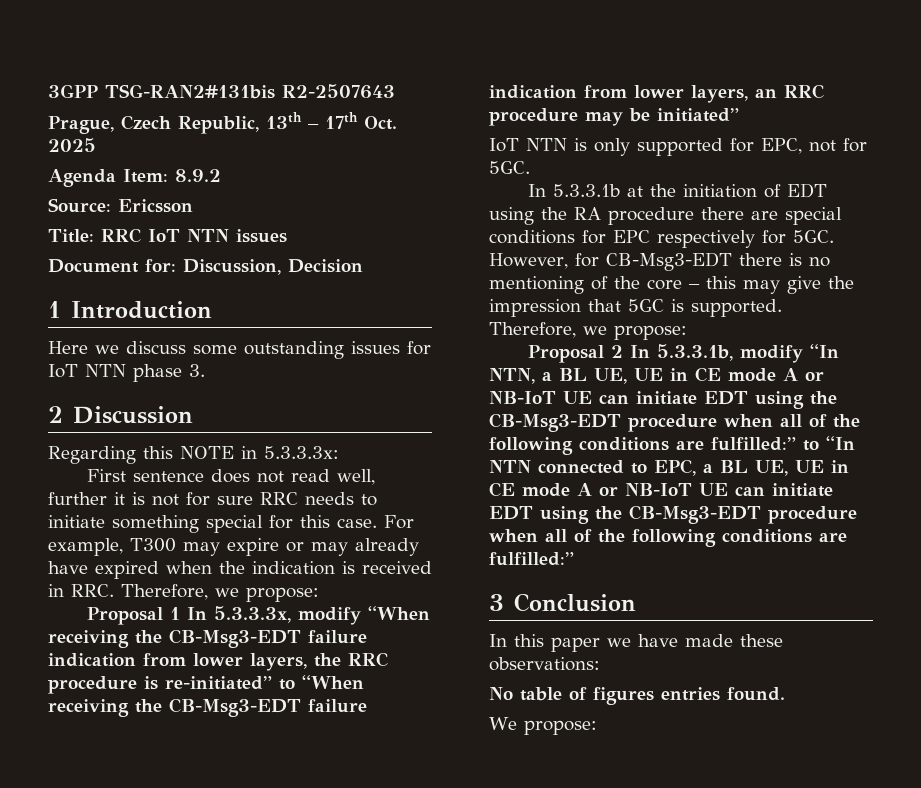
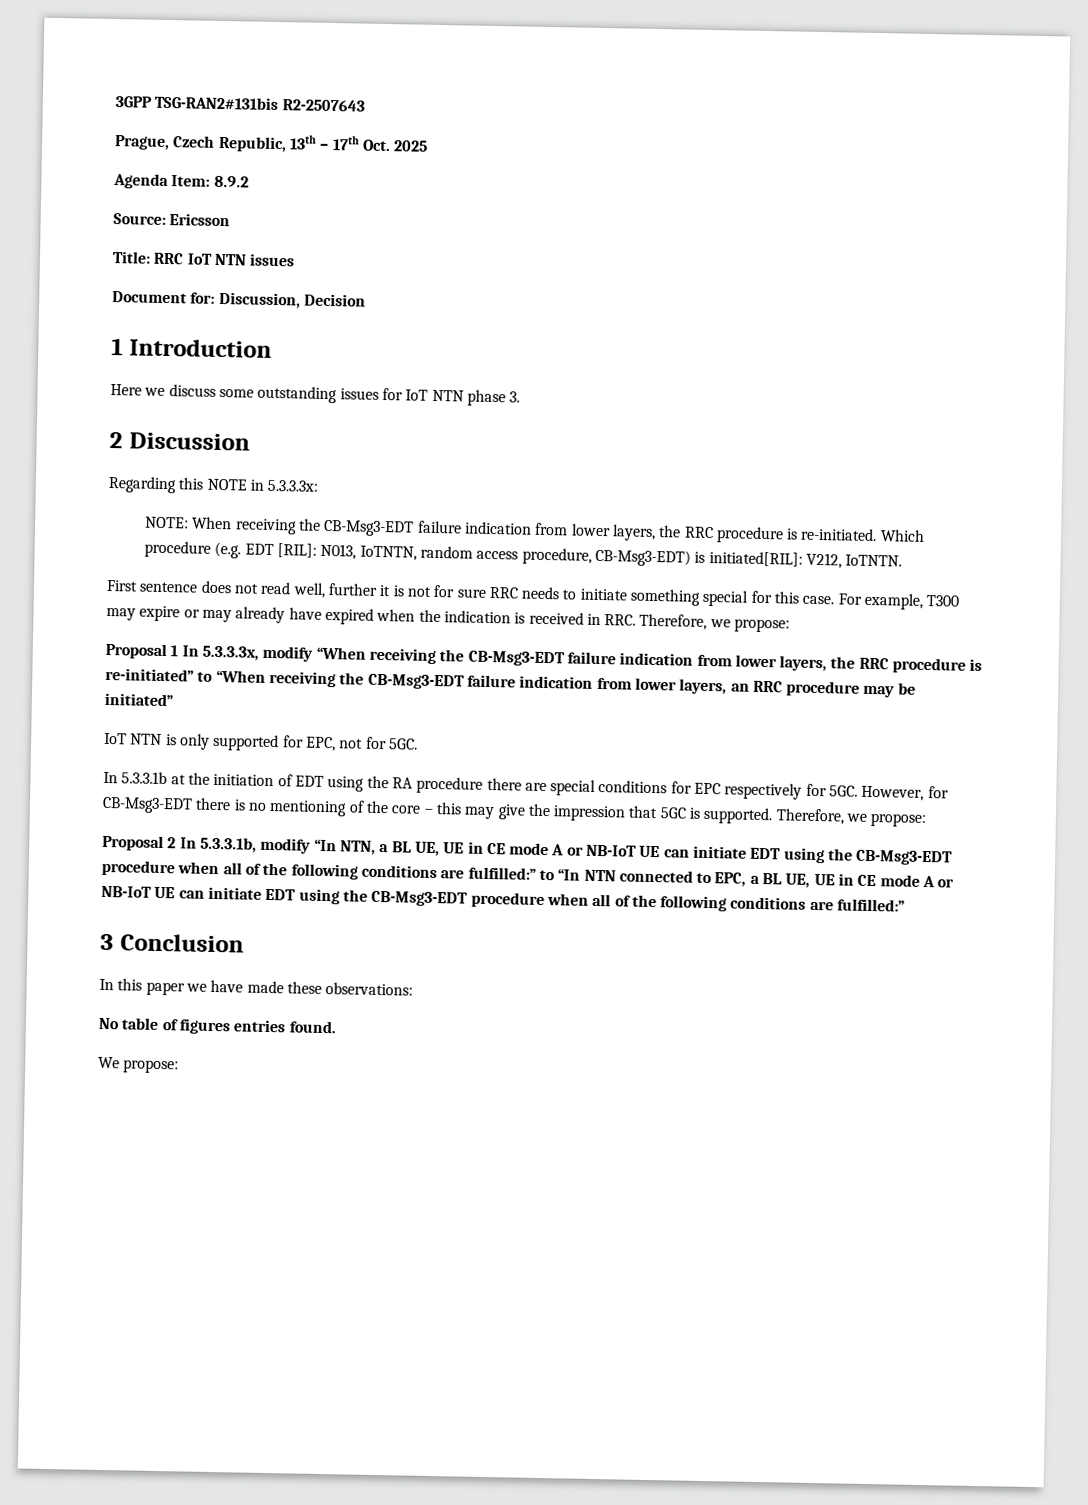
+ NOTE: When receiving the CB-Msg3-EDT failure indication from lower layers, the RRC procedure is re-initiated. Which procedure (e.g. EDT [RIL]: N013, IoTNTN, random access procedure, CB-Msg3-EDT) is initiated[RIL]: V212, IoTNTN.

